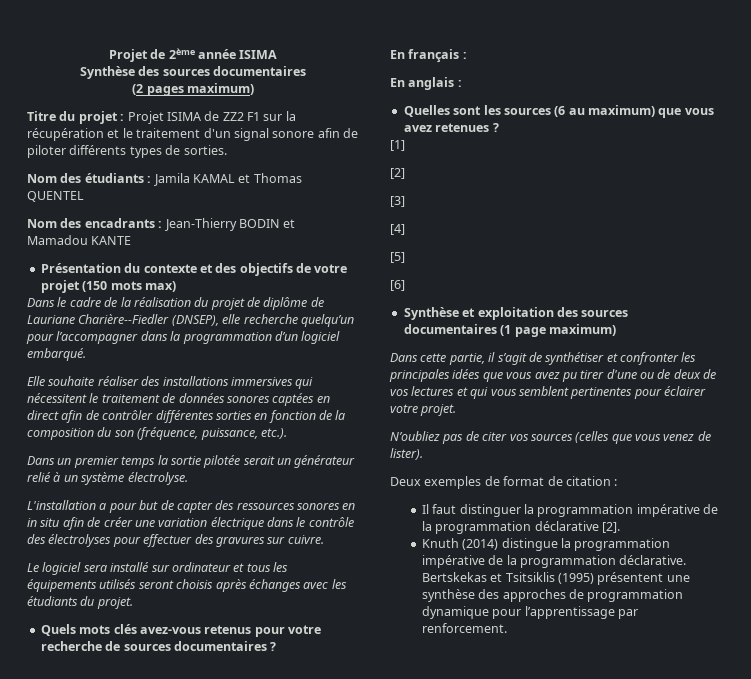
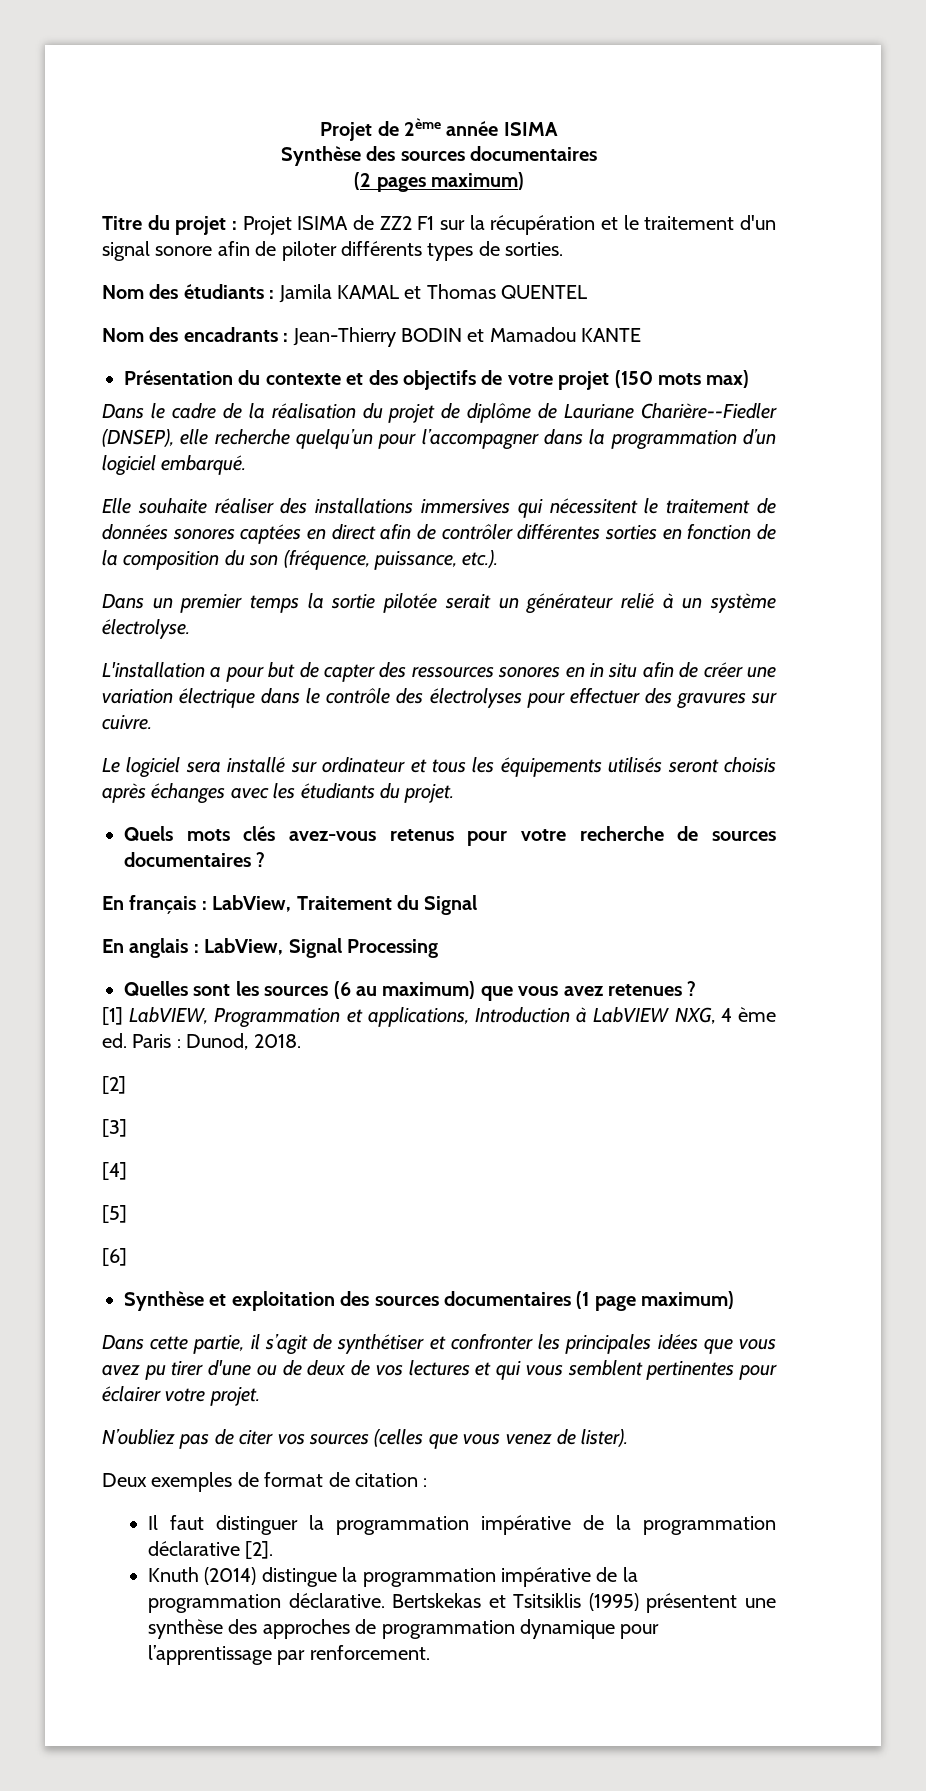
- En français :
+ En français : LabView, Traitement du Signal
- En anglais :
+ En anglais : LabView, Signal Processing
- [1]
+ [1] LabVIEW, Programmation et applications, Introduction à LabVIEW NXG, 4 ème ed. Paris : Dunod, 2018.

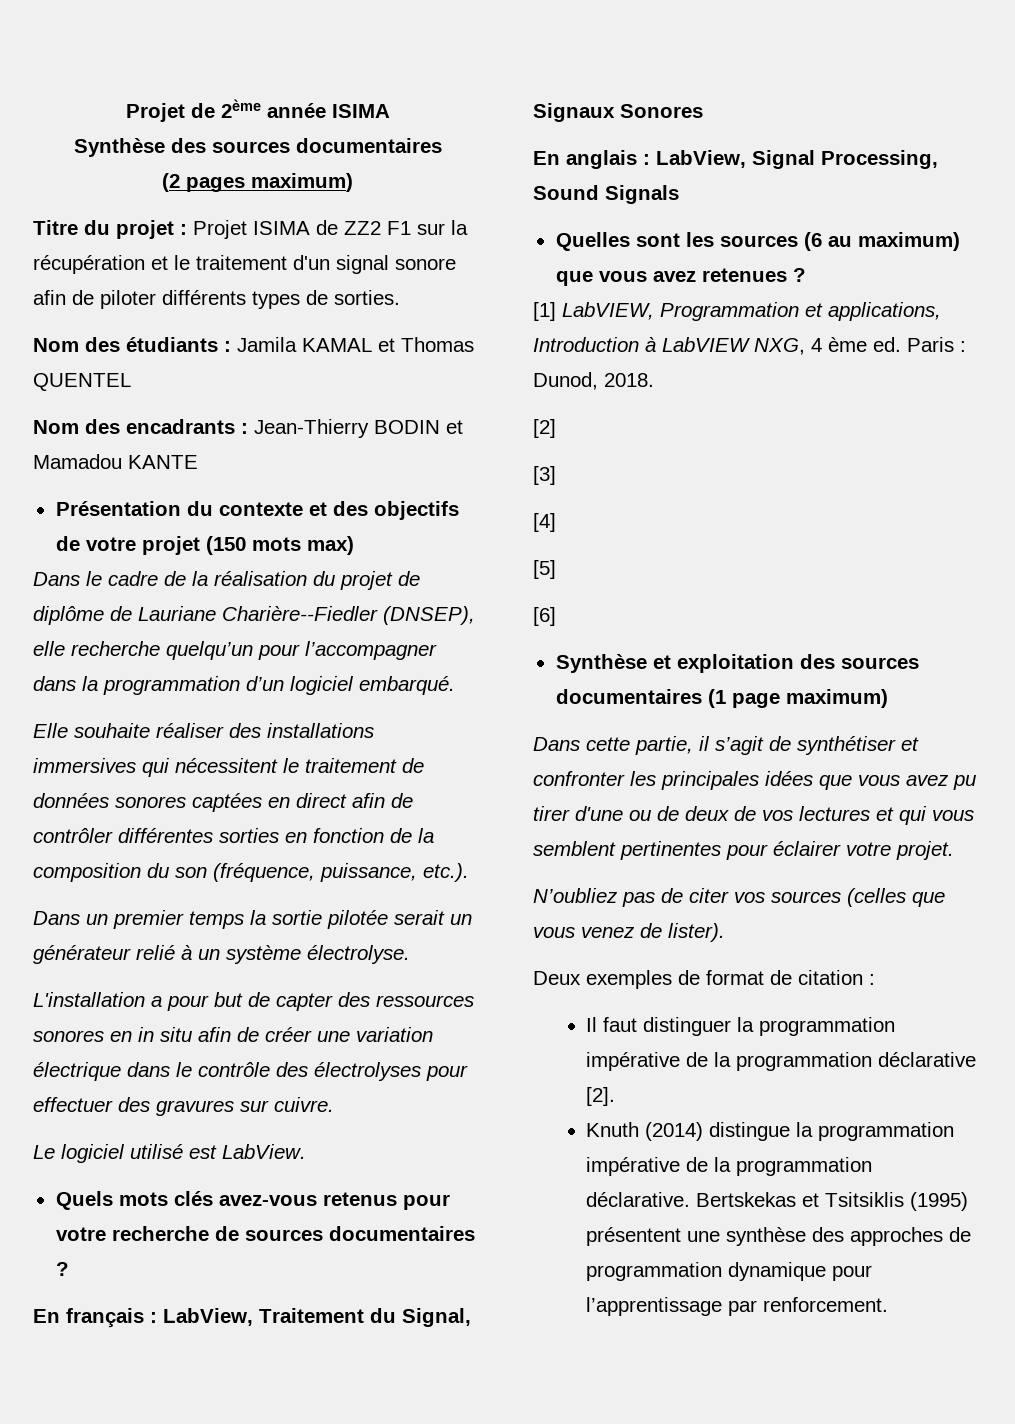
- Le logiciel sera installé sur ordinateur et tous les équipements utilisés seront choisis après échanges avec les étudiants du projet.
+ Le logiciel utilisé est LabView.
- En français : LabView, Traitement du Signal
+ En français : LabView, Traitement du Signal, Signaux Sonores
- En anglais : LabView, Signal Processing
+ En anglais : LabView, Signal Processing, Sound Signals

